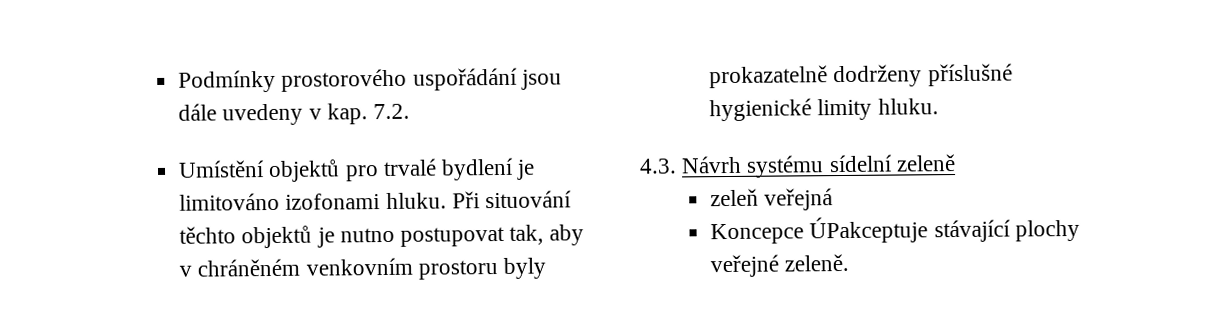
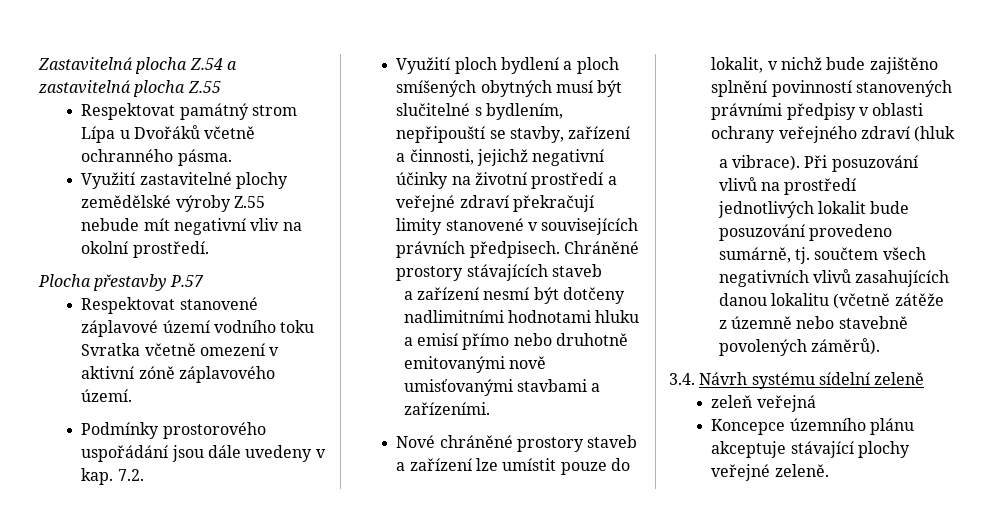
+ Zastavitelná plocha Z.54 a zastavitelná plocha Z.55
+ Respektovat památný strom Lípa u Dvořáků včetně ochranného pásma.
+ Využití zastavitelné plochy zemědělské výroby Z.55 nebude mít negativní vliv na okolní prostředí.
+ Plocha přestavby P.57
+ Respektovat stanovené záplavové území vodního toku Svratka včetně omezení v aktivní zóně záplavového území.
- Umístění objektů pro trvalé bydlení je limitováno izofonami hluku. Při situování těchto objektů je nutno postupovat tak, aby v chráněném venkovním prostoru byly prokazatelně dodrženy příslušné hygienické limity hluku.
- 4.3. Návrh systému sídelní zeleně
+ Využití ploch bydlení a ploch smíšených obytných musí být slučitelné s bydlením, nepřipouští se stavby, zařízení a činnosti, jejichž negativní účinky na životní prostředí a veřejné zdraví překračují limity stanovené v souvisejících právních předpisech. Chráněné prostory stávajících staveb
+ a zařízení nesmí být dotčeny nadlimitními hodnotami hluku a emisí přímo nebo druhotně emitovanými nově umisťovanými stavbami a zařízeními.
+ Nové chráněné prostory staveb a zařízení lze umístit pouze do lokalit, v nichž bude zajištěno splnění povinností stanovených právními předpisy v oblasti ochrany veřejného zdraví (hluk
+ a vibrace). Při posuzování vlivů na prostředí jednotlivých lokalit bude posuzování provedeno sumárně, tj. součtem všech negativních vlivů zasahujících danou lokalitu (včetně zátěže z územně nebo stavebně povolených záměrů).
+ 3.4. Návrh systému sídelní zeleně
- Koncepce ÚPakceptuje stávající plochy veřejné zeleně.
+ Koncepce územního plánu akceptuje stávající plochy veřejné zeleně.

